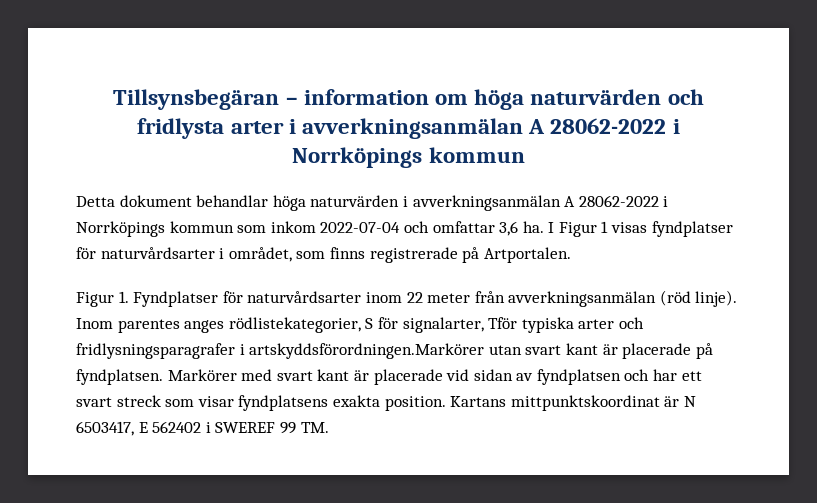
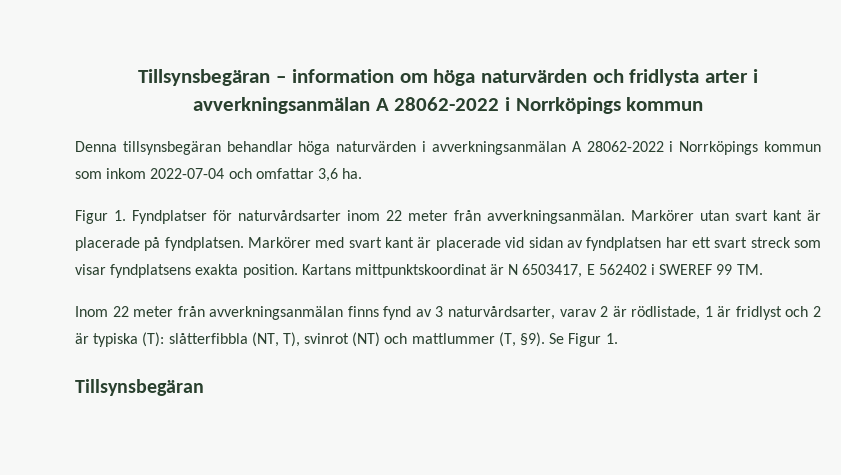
- Detta dokument behandlar höga naturvärden i avverkningsanmälan A 28062-2022 i Norrköpings kommun som inkom 2022-07-04 och omfattar 3,6 ha. I Figur 1 visas fyndplatser för naturvårdsarter i området, som finns registrerade på Artportalen.
+ Denna tillsynsbegäran behandlar höga naturvärden i avverkningsanmälan A 28062-2022 i Norrköpings kommun som inkom 2022-07-04 och omfattar 3,6 ha.
- Figur 1. Fyndplatser för naturvårdsarter inom 22 meter från avverkningsanmälan (röd linje). Inom parentes anges rödlistekategorier, S för signalarter, Tför typiska arter och fridlysningsparagrafer i artskyddsförordningen.Markörer utan svart kant är placerade på fyndplatsen.
+ Figur 1. Fyndplatser för naturvårdsarter inom 22 meter från avverkningsanmälan. Markörer utan svart kant är placerade på fyndplatsen.
- Markörer med svart kant är placerade vid sidan av fyndplatsen och har ett svart streck som visar fyndplatsens exakta position.
+ Markörer med svart kant är placerade vid sidan av fyndplatsen har ett svart streck som visar fyndplatsens exakta position.
+ Inom 22 meter från avverkningsanmälan finns fynd av 3 naturvårdsarter, varav 2 är rödlistade, 1 är fridlyst och 2 är typiska (T): slåtterfibbla (NT, T), svinrot (NT) och mattlummer (T, §9). Se Figur 1.
+ Tillsynsbegäran

